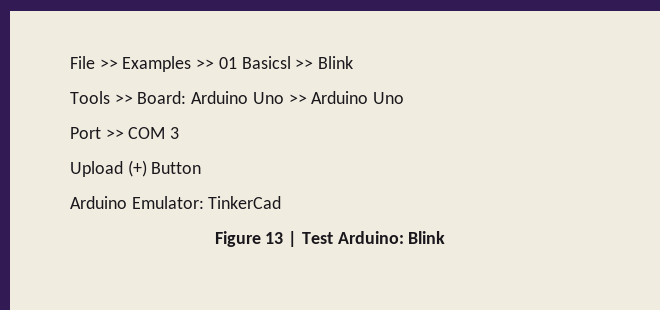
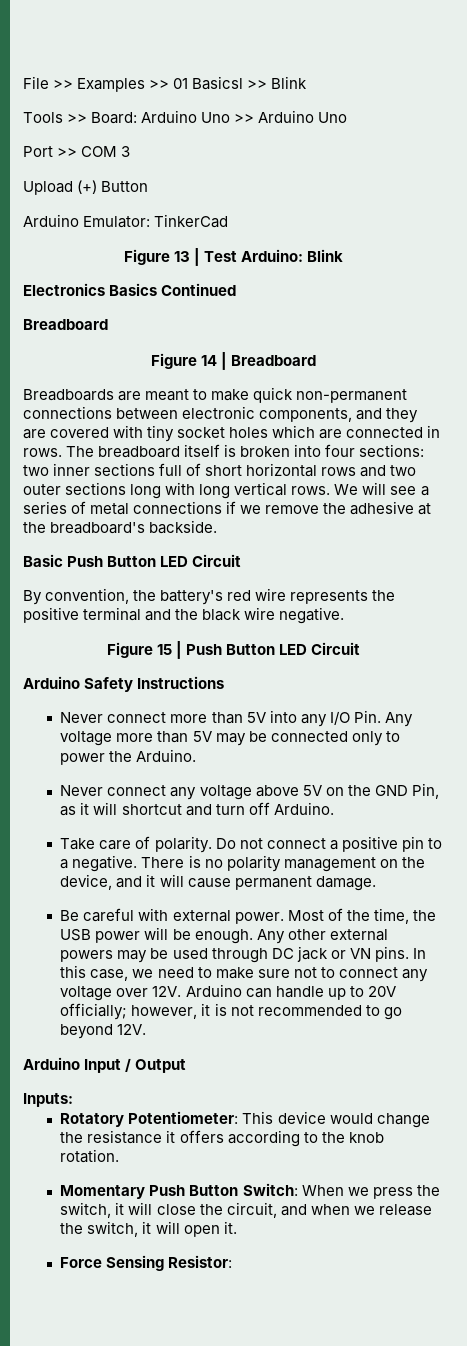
+ Electronics Basics Continued
+ Breadboard
+ Figure 14 | Breadboard
+ Breadboards are meant to make quick non-permanent connections between electronic components, and they are covered with tiny socket holes which are connected in rows. The breadboard itself is broken into four sections: two inner sections full of short horizontal rows and two outer sections long with long vertical rows. We will see a series of metal connections if we remove the adhesive at the breadboard's backside.
+ Basic Push Button LED Circuit
+ By convention, the battery's red wire represents the positive terminal and the black wire negative.
+ Figure 15 | Push Button LED Circuit
+ Arduino Safety Instructions
+ Never connect more than 5V into any I/O Pin. Any voltage more than 5V may be connected only to power the Arduino.
+ Never connect any voltage above 5V on the GND Pin, as it will shortcut and turn off Arduino.
+ Take care of polarity. Do not connect a positive pin to a negative. There is no polarity management on the device, and it will cause permanent damage.
+ Be careful with external power. Most of the time, the USB power will be enough. Any other external powers may be used through DC jack or VN pins. In this case, we need to make sure not to connect any voltage over 12V. Arduino can handle up to 20V officially; however, it is not recommended to go beyond 12V.
+ Arduino Input / Output
+ Inputs:
+ Rotatory Potentiometer: This device would change the resistance it offers according to the knob rotation.
+ Momentary Push Button Switch: When we press the switch, it will close the circuit, and when we release the switch, it will open it.
+ Force Sensing Resistor:

